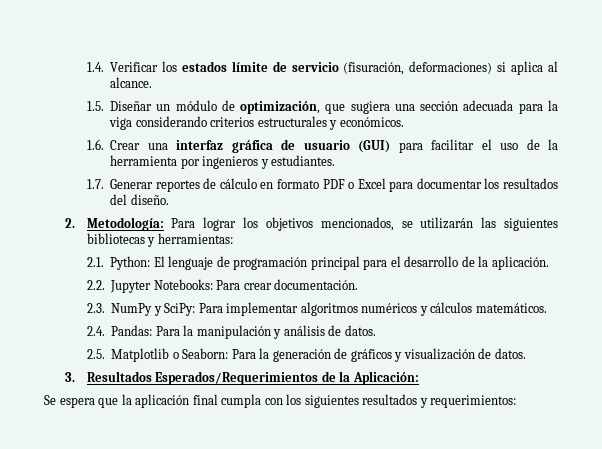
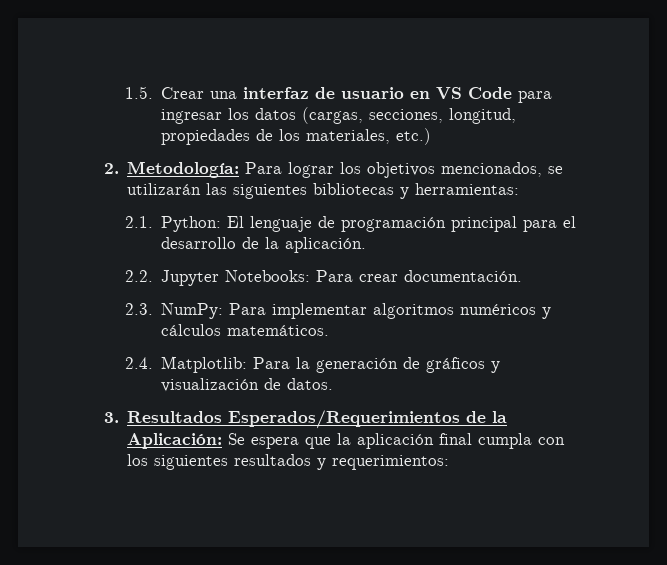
- 1.4. Verificar los estados límite de servicio (fisuración, deformaciones) si aplica al alcance.
- 1.5. Diseñar un módulo de optimización, que sugiera una sección adecuada para la viga considerando criterios estructurales y económicos.
- 1.6. Crear una interfaz gráfica de usuario (GUI) para facilitar el uso de la herramienta por ingenieros y estudiantes.
- 1.7. Generar reportes de cálculo en formato PDF o Excel para documentar los resultados del diseño.
+ 1.5. Crear una interfaz de usuario en VS Code para ingresar los datos (cargas, secciones, longitud, propiedades de los materiales, etc.)
- 2.3. NumPy y SciPy: Para implementar algoritmos numéricos y cálculos matemáticos.
+ 2.3. NumPy: Para implementar algoritmos numéricos y cálculos matemáticos.
- 2.4. Pandas: Para la manipulación y análisis de datos.
- 2.5. Matplotlib o Seaborn: Para la generación de gráficos y visualización de datos.
+ 2.4. Matplotlib: Para la generación de gráficos y visualización de datos.
- 3. Resultados Esperados/Requerimientos de la Aplicación:
- Se espera que la aplicación final cumpla con los siguientes resultados y requerimientos:
+ 3. Resultados Esperados/Requerimientos de la Aplicación: Se espera que la aplicación final cumpla con los siguientes resultados y requerimientos:

